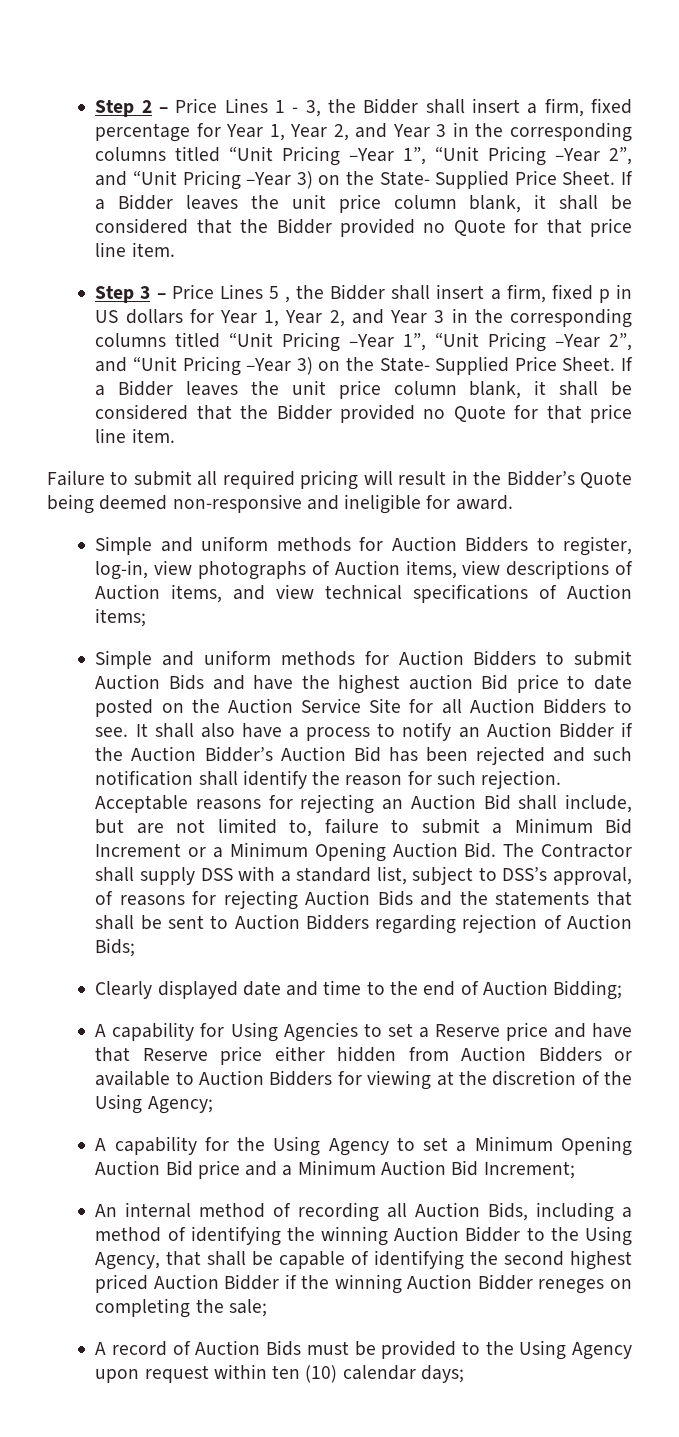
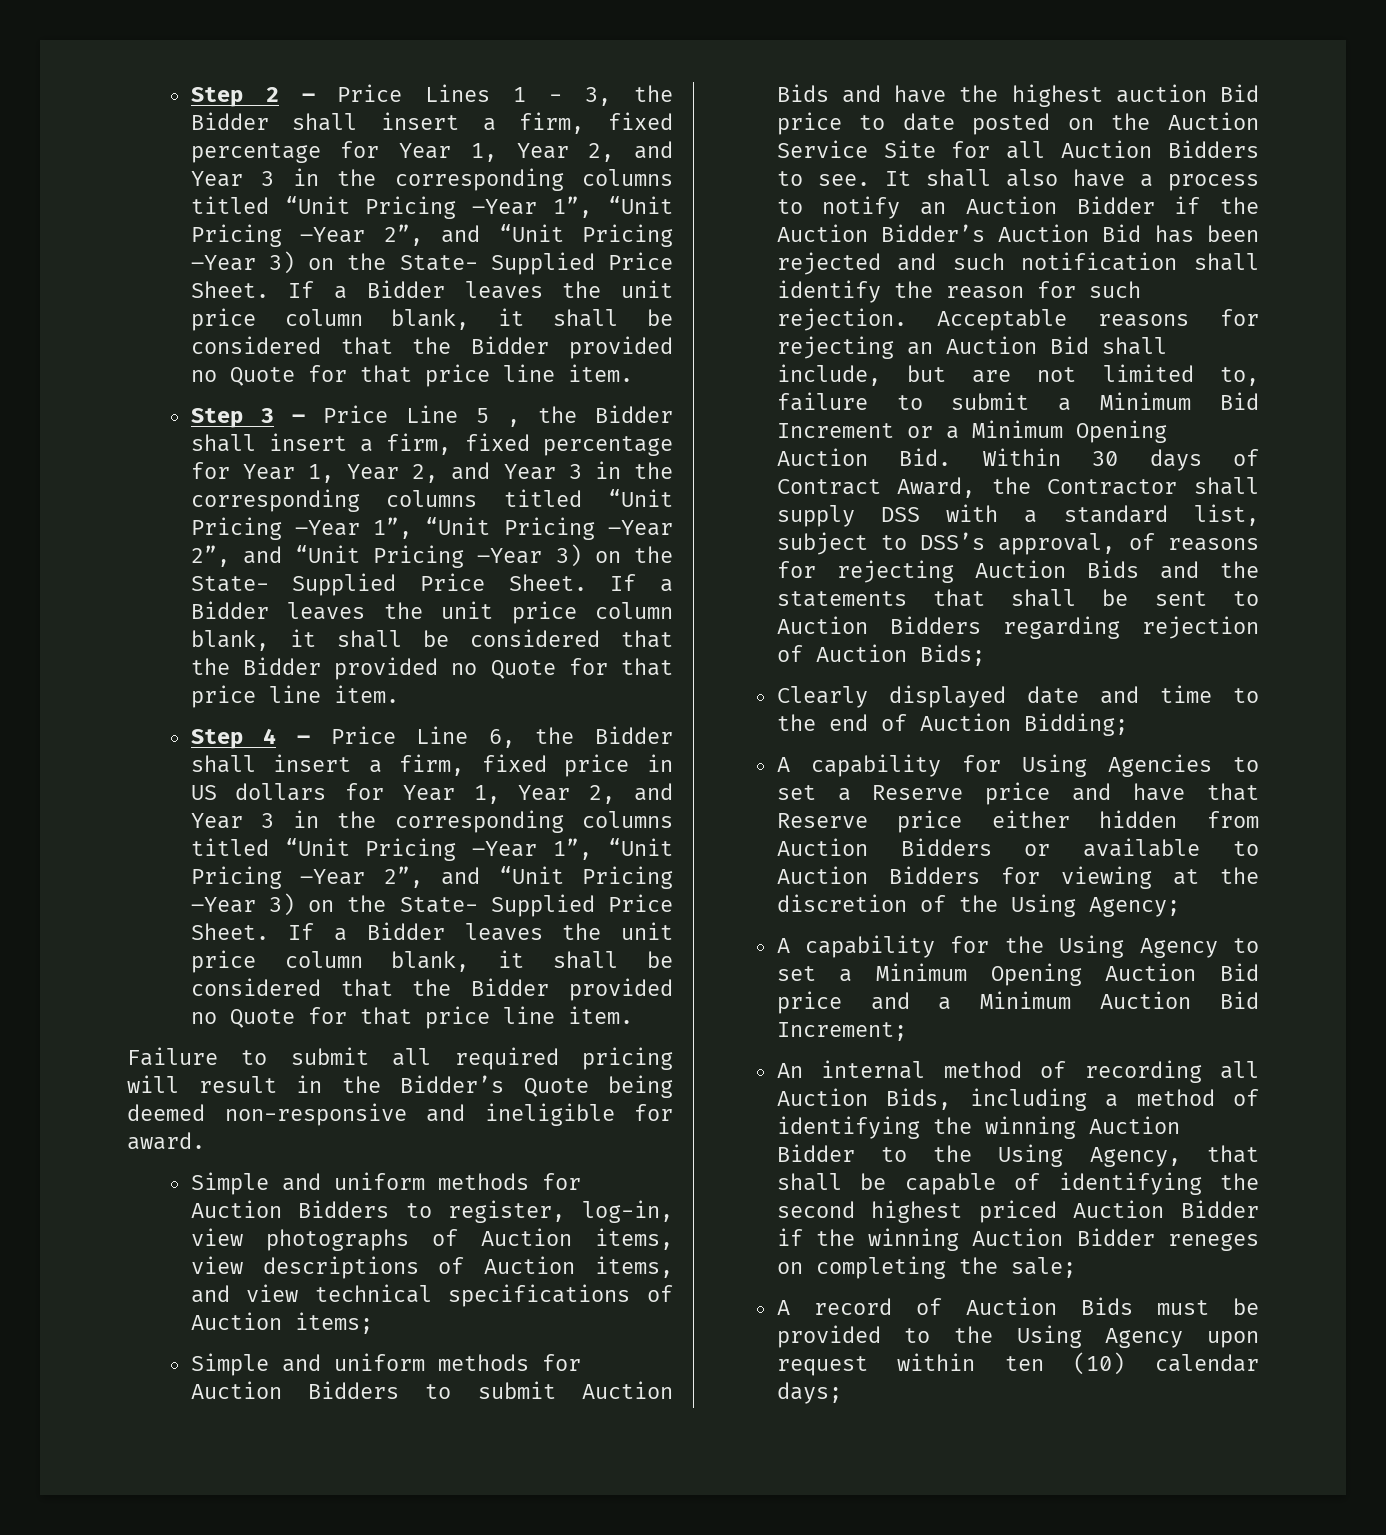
- Step 3 – Price Lines 5 , the Bidder shall insert a firm, fixed p in US dollars for Year 1, Year 2, and Year 3 in the corresponding columns titled “Unit Pricing –Year 1”, “Unit Pricing –Year 2”, and “Unit Pricing –Year 3) on the State- Supplied Price Sheet.
+ Step 3 – Price Line 5 , the Bidder shall insert a firm, fixed percentage for Year 1, Year 2, and Year 3 in the corresponding columns titled “Unit Pricing –Year 1”, “Unit Pricing –Year 2”, and “Unit Pricing –Year 3) on the State- Supplied Price Sheet. If a Bidder leaves the unit price column blank, it shall be considered that the Bidder provided no Quote for that price line item.
+ Step 4 – Price Line 6, the Bidder shall insert a firm, fixed price in US dollars for Year 1, Year 2, and Year 3 in the corresponding columns titled “Unit Pricing –Year 1”, “Unit Pricing –Year 2”, and “Unit Pricing –Year 3) on the State- Supplied Price Sheet.
- Acceptable reasons for rejecting an Auction Bid shall include, but are not limited to, failure to submit a Minimum Bid Increment or a Minimum Opening Auction Bid. The Contractor shall supply DSS with a standard list, subject to DSS’s approval, of reasons for rejecting Auction Bids and the statements that shall be sent to Auction Bidders regarding rejection of Auction Bids;
+ Acceptable reasons for rejecting an Auction Bid shall include, but are not limited to, failure to submit a Minimum Bid Increment or a Minimum Opening Auction Bid. Within 30 days of Contract Award, the Contractor shall supply DSS with a standard list, subject to DSS’s approval, of reasons for rejecting Auction Bids and the statements that shall be sent to Auction Bidders regarding rejection of Auction Bids;

